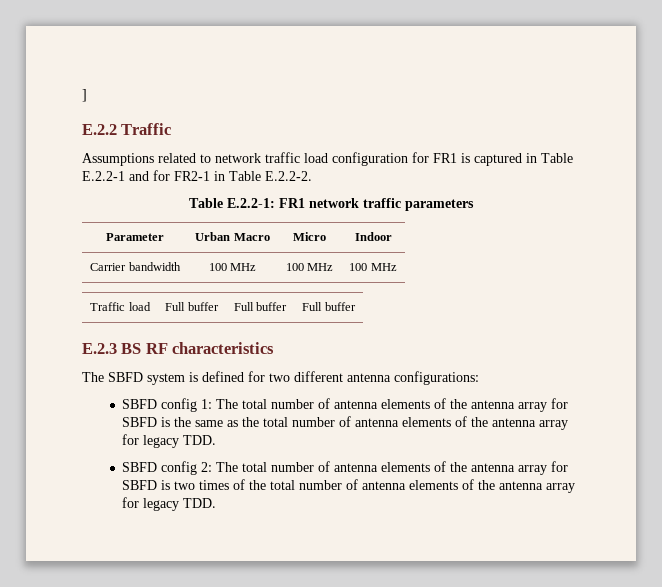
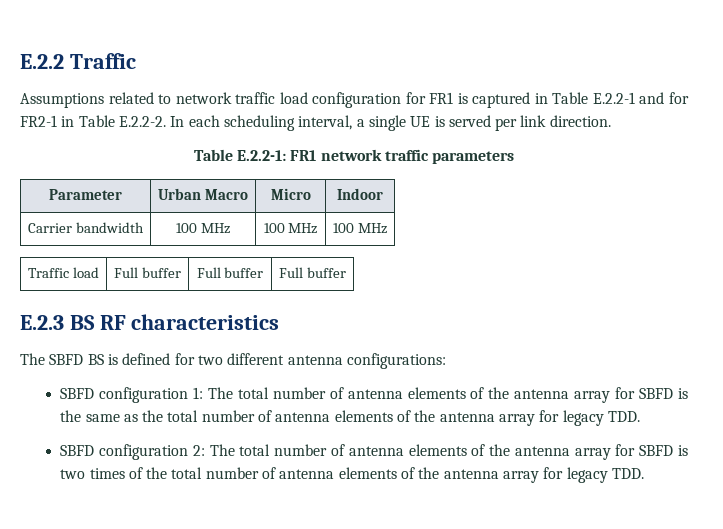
- ]
- Assumptions related to network traffic load configuration for FR1 is captured in Table E.2.2-1 and for FR2-1 in Table E.2.2-2.
+ Assumptions related to network traffic load configuration for FR1 is captured in Table E.2.2-1 and for FR2-1 in Table E.2.2-2. In each scheduling interval, a single UE is served per link direction.
- The SBFD system is defined for two different antenna configurations:
+ The SBFD BS is defined for two different antenna configurations:
- SBFD config 1: The total number of antenna elements of the antenna array for SBFD is the same as the total number of antenna elements of the antenna array for legacy TDD.
+ SBFD configuration 1: The total number of antenna elements of the antenna array for SBFD is the same as the total number of antenna elements of the antenna array for legacy TDD.
- SBFD config 2: The total number of antenna elements of the antenna array for SBFD is two times of the total number of antenna elements of the antenna array for legacy TDD.
+ SBFD configuration 2: The total number of antenna elements of the antenna array for SBFD is two times of the total number of antenna elements of the antenna array for legacy TDD.

